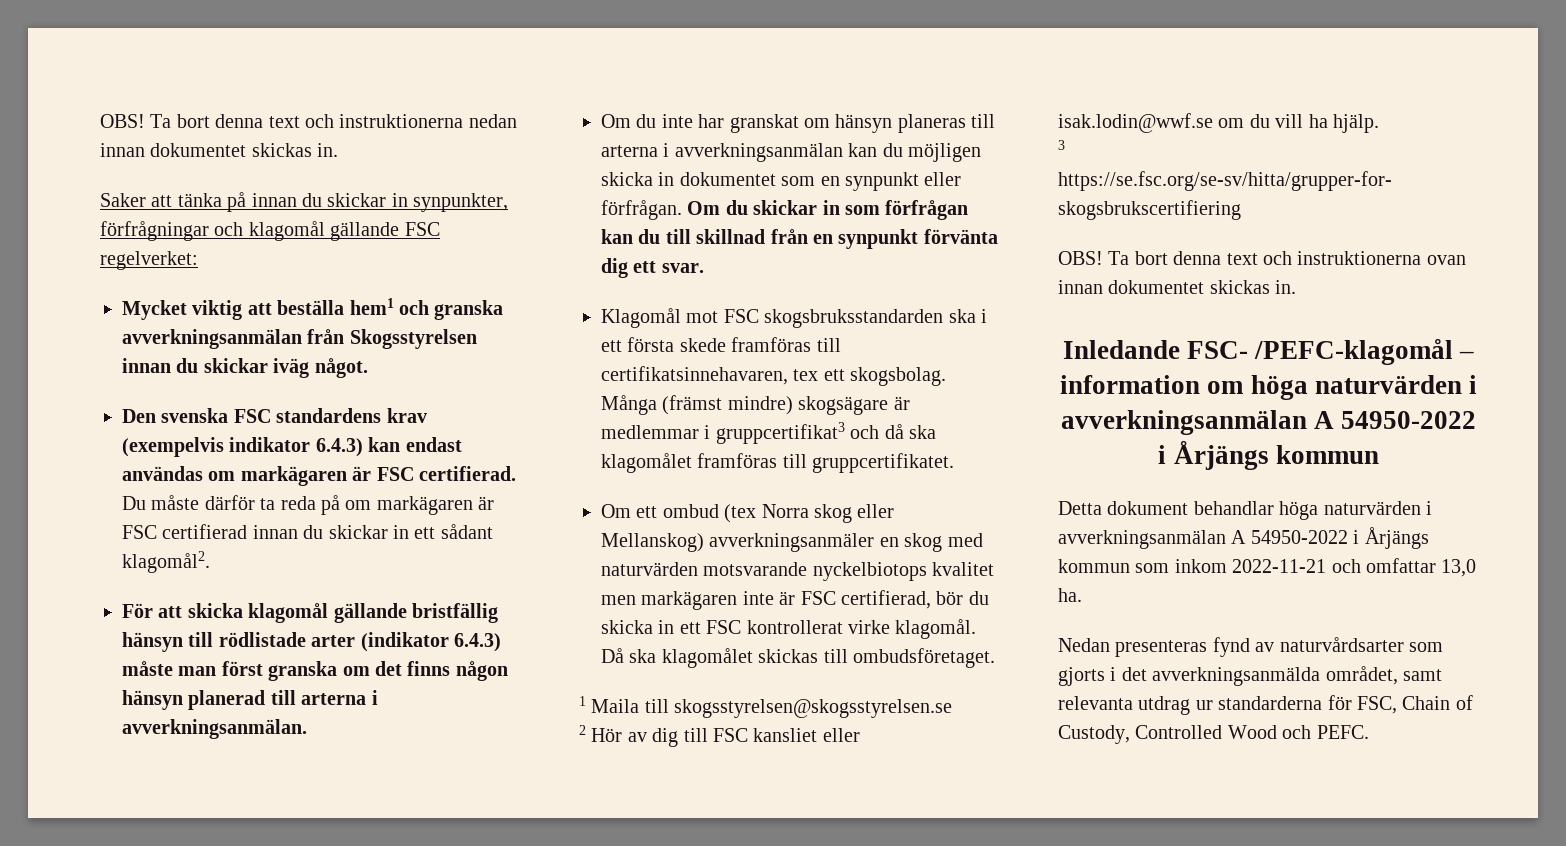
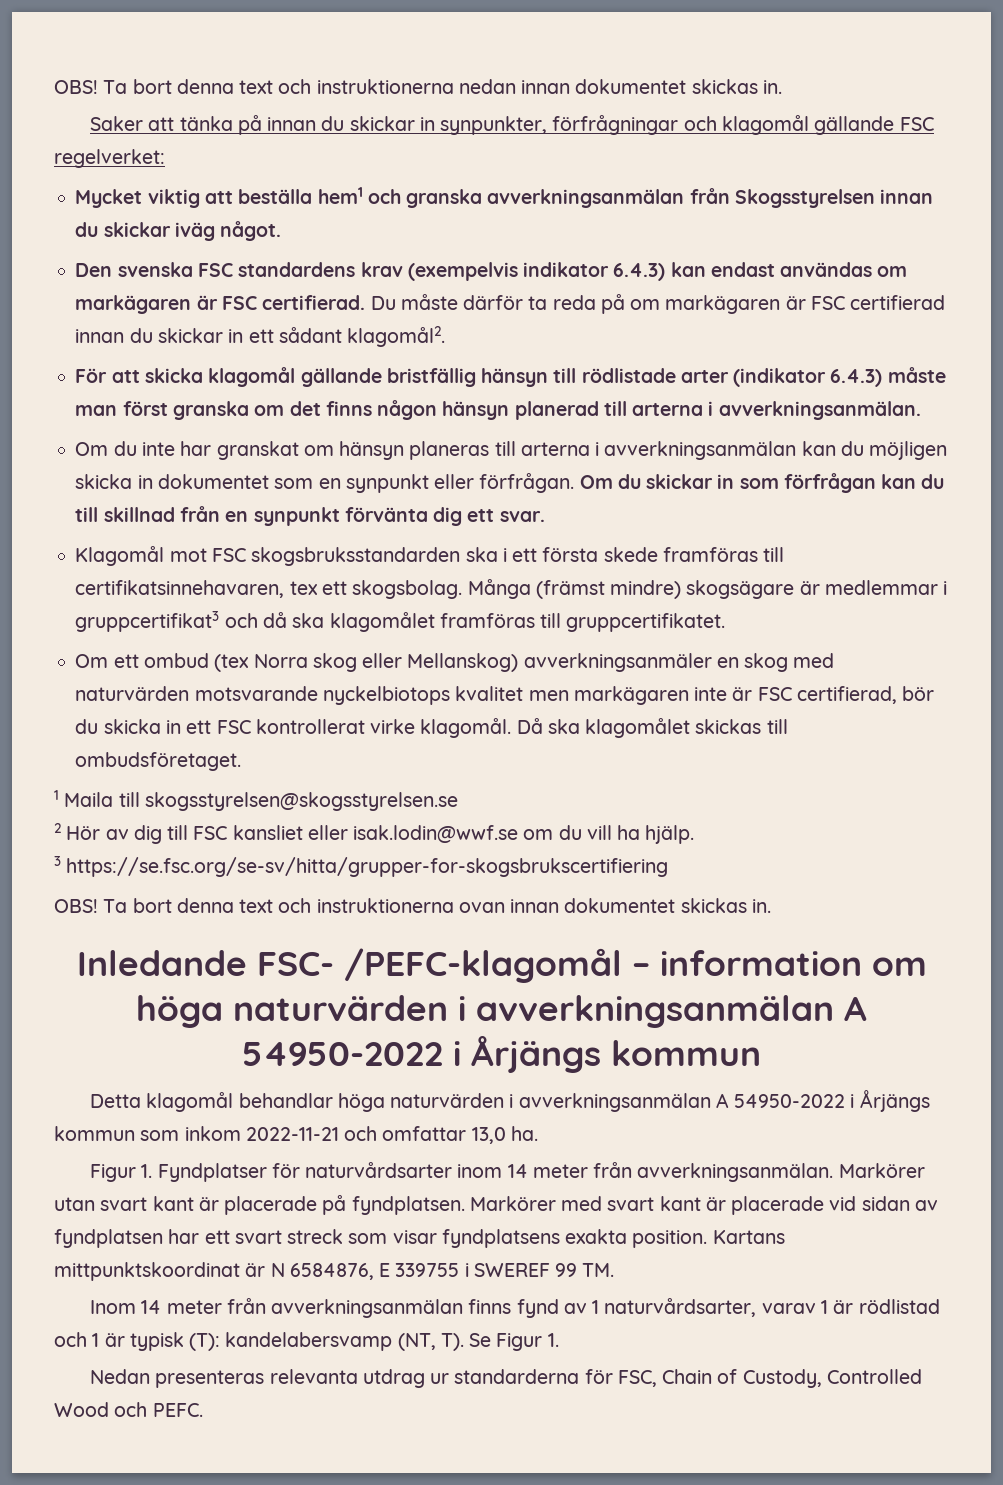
- Detta dokument behandlar höga naturvärden i avverkningsanmälan A 54950-2022 i Årjängs kommun som inkom 2022-11-21 och omfattar 13,0 ha.
+ Detta klagomål behandlar höga naturvärden i avverkningsanmälan A 54950-2022 i Årjängs kommun som inkom 2022-11-21 och omfattar 13,0 ha.
- Nedan presenteras fynd av naturvårdsarter som gjorts i det avverkningsanmälda området, samt relevanta utdrag ur standarderna för FSC, Chain of Custody, Controlled Wood och PEFC.
+ Figur 1. Fyndplatser för naturvårdsarter inom 14 meter från avverkningsanmälan. Markörer utan svart kant är placerade på fyndplatsen. Markörer med svart kant är placerade vid sidan av fyndplatsen har ett svart streck som visar fyndplatsens exakta position. Kartans mittpunktskoordinat är N 6584876, E 339755 i SWEREF 99 TM.
+ Inom 14 meter från avverkningsanmälan finns fynd av 1 naturvårdsarter, varav 1 är rödlistad och 1 är typisk (T): kandelabersvamp (NT, T). Se Figur 1.
+ Nedan presenteras relevanta utdrag ur standarderna för FSC, Chain of Custody, Controlled Wood och PEFC.

